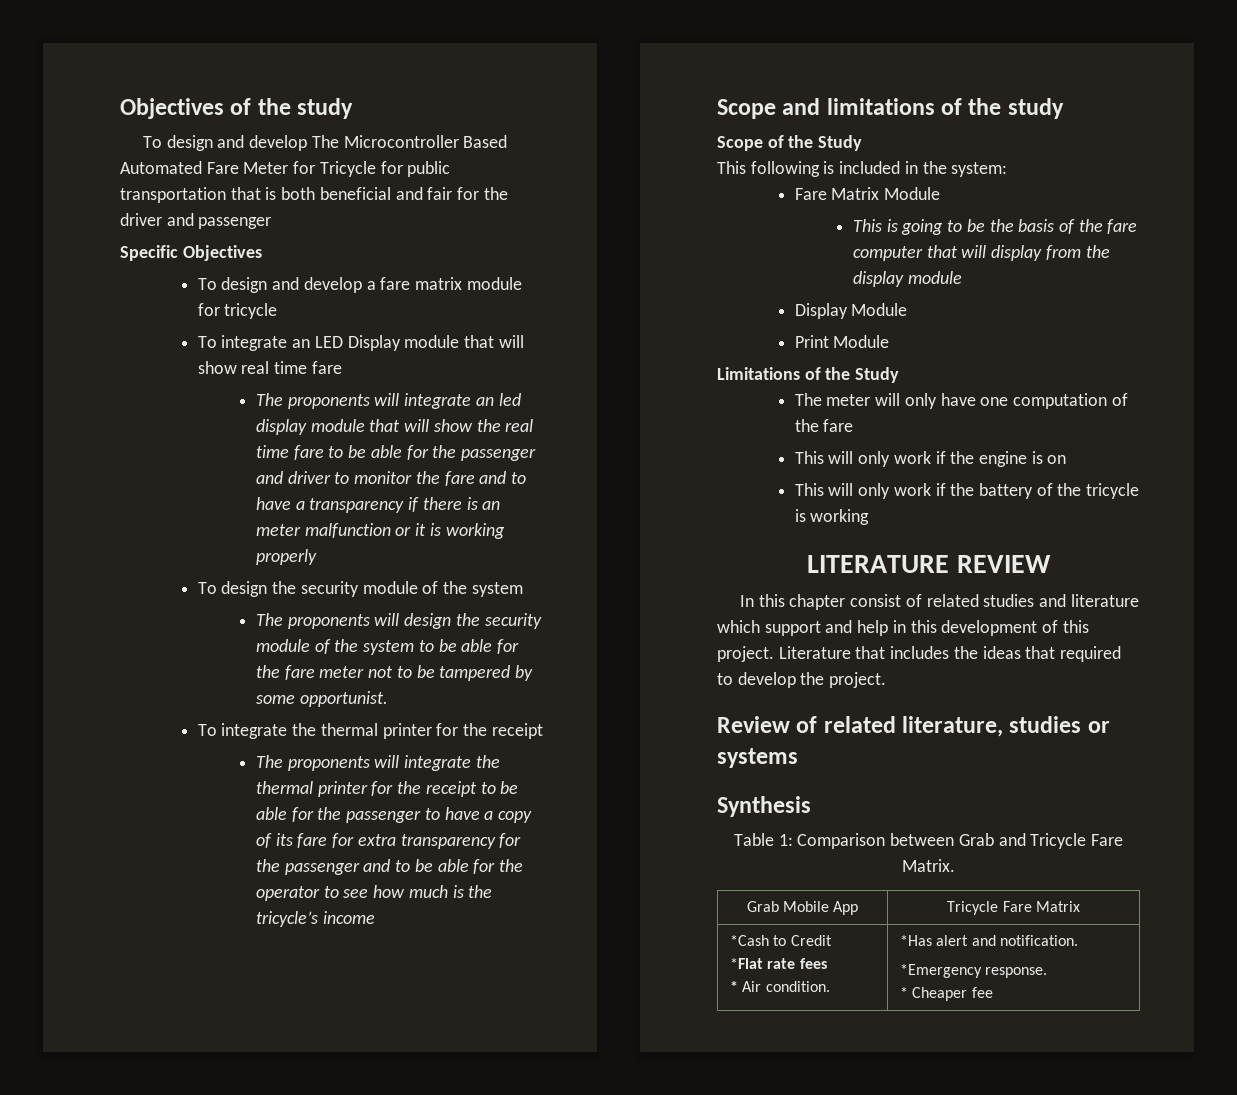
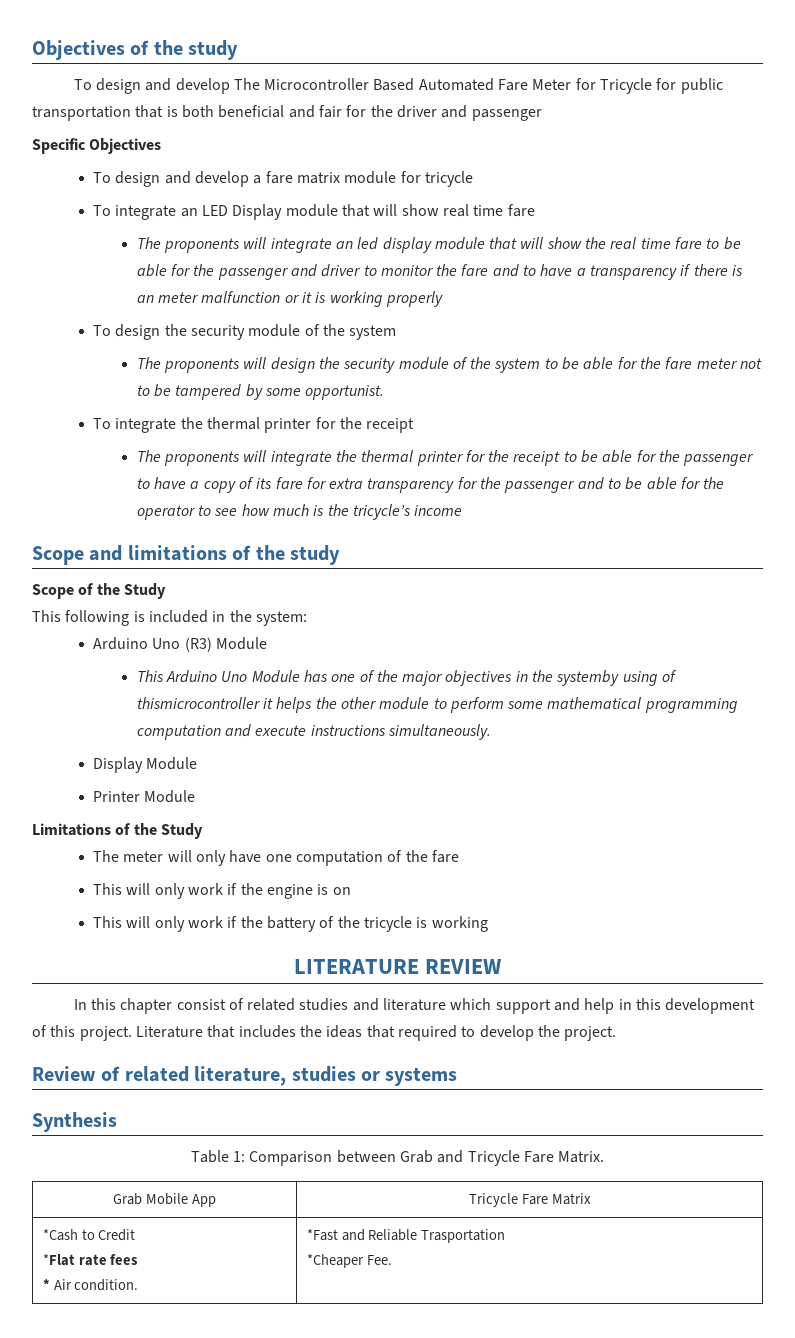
- Fare Matrix Module
+ Arduino Uno (R3) Module
- This is going to be the basis of the fare computer that will display from the display module
+ This Arduino Uno Module has one of the major objectives in the systemby using of thismicrocontroller it helps the other module to perform some mathematical programming computation and execute instructions simultaneously.
- Print Module
+ Printer Module
  *Cash to Credit
  *Flat rate fees
- * Air condition. | *Has alert and notification.
- *Emergency response.
- * Cheaper fee
+ * Air condition. | *Fast and Reliable Trasportation
+ *Cheaper Fee.

